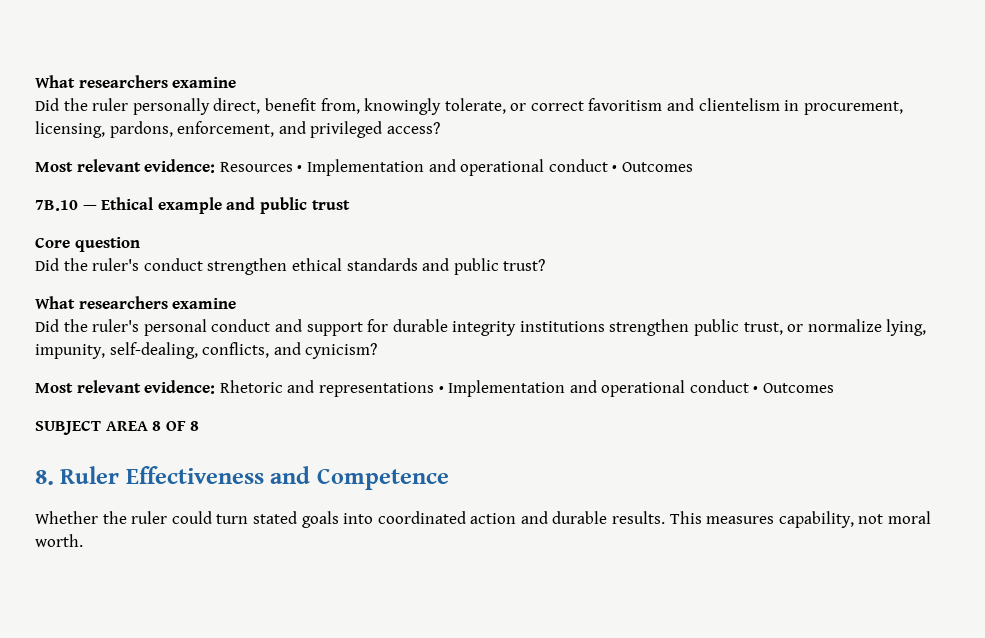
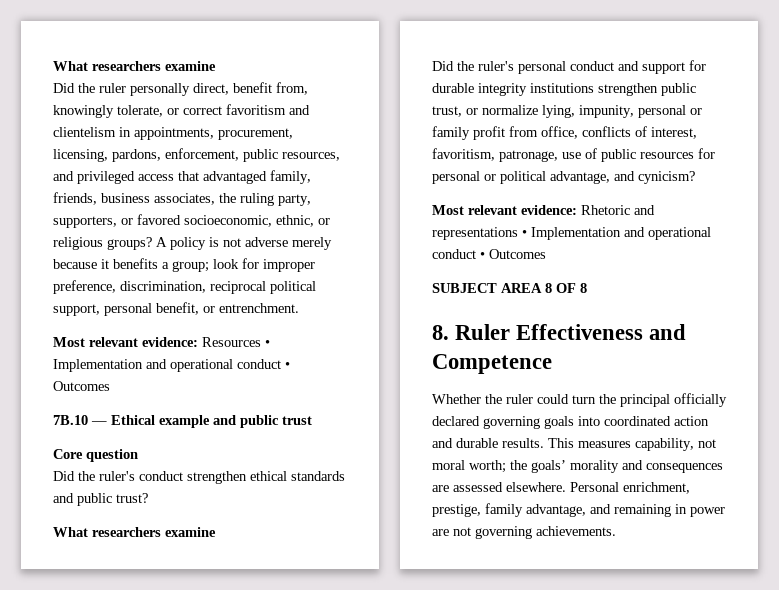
- Did the ruler personally direct, benefit from, knowingly tolerate, or correct favoritism and clientelism in procurement, licensing, pardons, enforcement, and privileged access?
+ Did the ruler personally direct, benefit from, knowingly tolerate, or correct favoritism and clientelism in appointments, procurement, licensing, pardons, enforcement, public resources, and privileged access that advantaged family, friends, business associates, the ruling party, supporters, or favored socioeconomic, ethnic, or religious groups? A policy is not adverse merely because it benefits a group; look for improper preference, discrimination, reciprocal political support, personal benefit, or entrenchment.
- Did the ruler's personal conduct and support for durable integrity institutions strengthen public trust, or normalize lying, impunity, self-dealing, conflicts, and cynicism?
+ Did the ruler's personal conduct and support for durable integrity institutions strengthen public trust, or normalize lying, impunity, personal or family profit from office, conflicts of interest, favoritism, patronage, use of public resources for personal or political advantage, and cynicism?
- Whether the ruler could turn stated goals into coordinated action and durable results.
+ Whether the ruler could turn the principal officially declared governing goals into coordinated action and durable results.
- This measures capability, not moral worth.
+ This measures capability, not moral worth; the goals’ morality and consequences are assessed elsewhere. Personal enrichment, prestige, family advantage, and remaining in power are not governing achievements.

